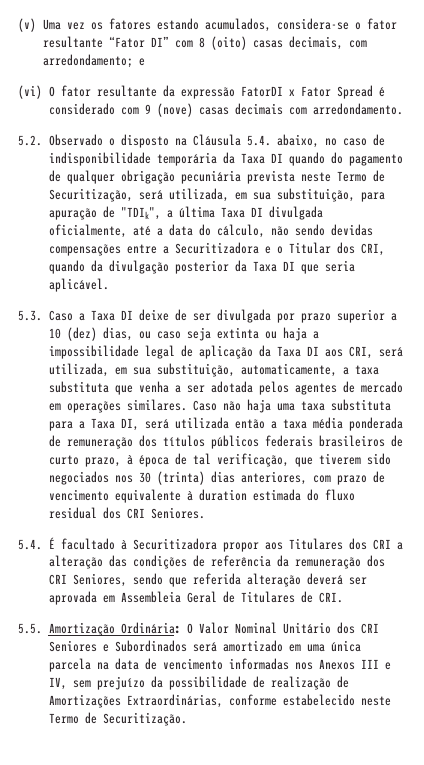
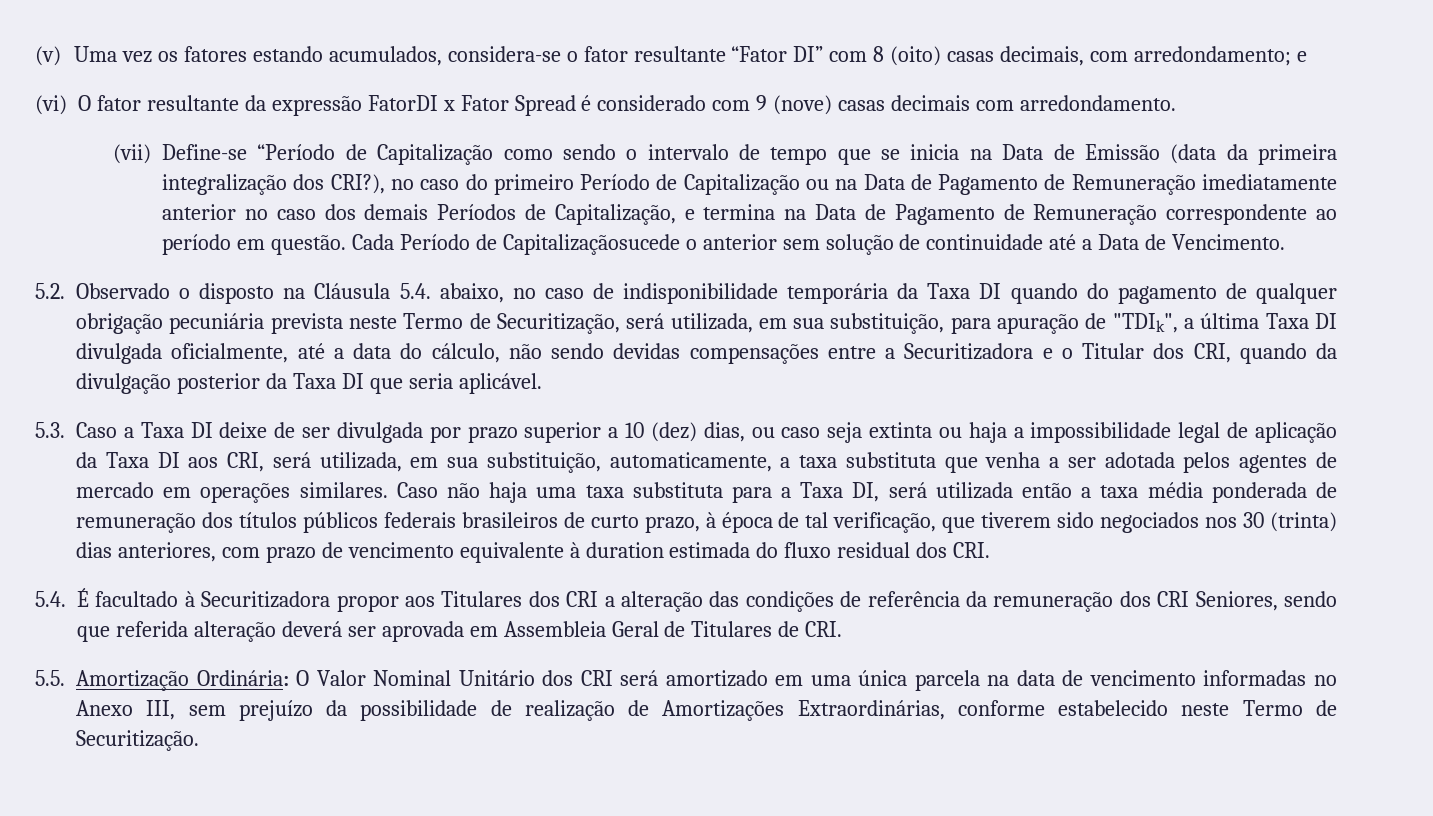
+ (vii) Define-se “Período de Capitalização como sendo o intervalo de tempo que se inicia na Data de Emissão (data da primeira integralização dos CRI?), no caso do primeiro Período de Capitalização ou na Data de Pagamento de Remuneração imediatamente anterior no caso dos demais Períodos de Capitalização, e termina na Data de Pagamento de Remuneração correspondente ao período em questão. Cada Período de Capitalizaçãosucede o anterior sem solução de continuidade até a Data de Vencimento.
- Caso não haja uma taxa substituta para a Taxa DI, será utilizada então a taxa média ponderada de remuneração dos títulos públicos federais brasileiros de curto prazo, à época de tal verificação, que tiverem sido negociados nos 30 (trinta) dias anteriores, com prazo de vencimento equivalente à duration estimada do fluxo residual dos CRI Seniores.
+ Caso não haja uma taxa substituta para a Taxa DI, será utilizada então a taxa média ponderada de remuneração dos títulos públicos federais brasileiros de curto prazo, à época de tal verificação, que tiverem sido negociados nos 30 (trinta) dias anteriores, com prazo de vencimento equivalente à duration estimada do fluxo residual dos CRI.
- 5.5. Amortização Ordinária: O Valor Nominal Unitário dos CRI Seniores e Subordinados será amortizado em uma única parcela na data de vencimento informadas nos Anexos III e IV, sem prejuízo da possibilidade de realização de Amortizações Extraordinárias, conforme estabelecido neste Termo de Securitização.
+ 5.5. Amortização Ordinária: O Valor Nominal Unitário dos CRI será amortizado em uma única parcela na data de vencimento informadas no Anexo III, sem prejuízo da possibilidade de realização de Amortizações Extraordinárias, conforme estabelecido neste Termo de Securitização.

